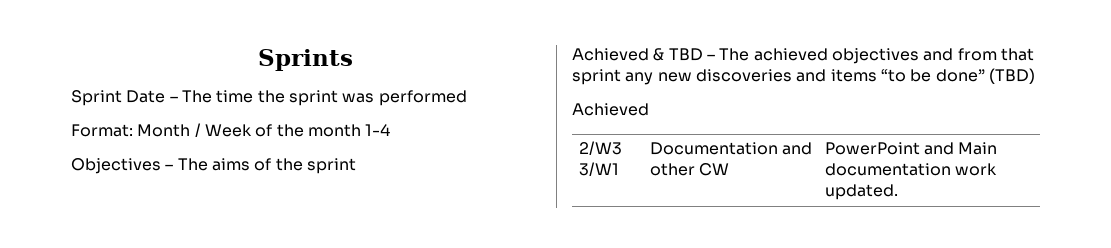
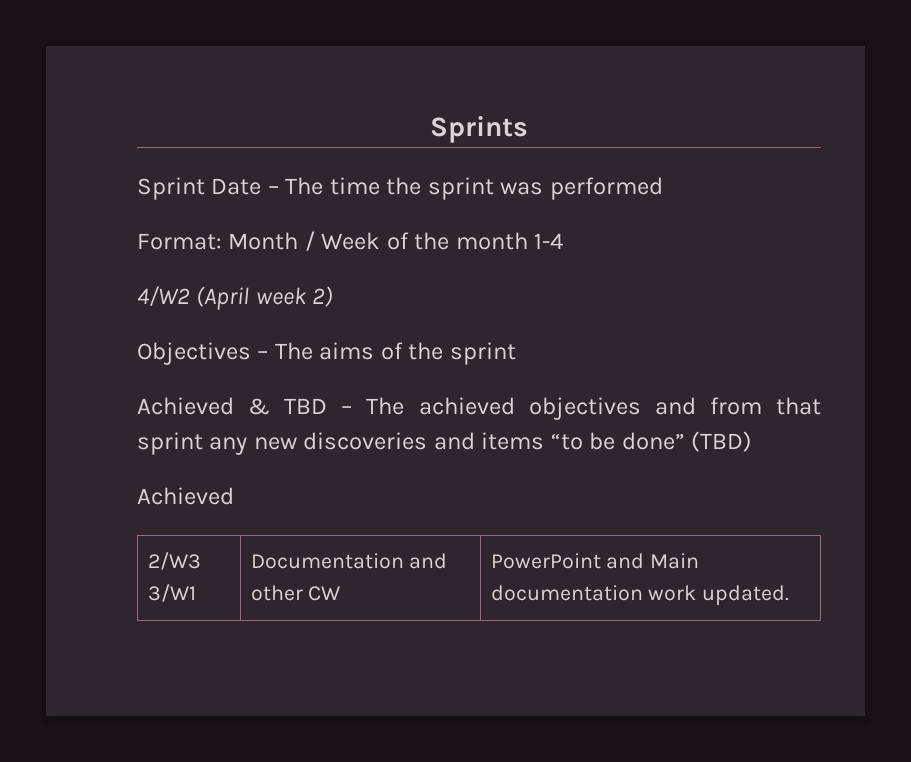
+ 4/W2 (April week 2)

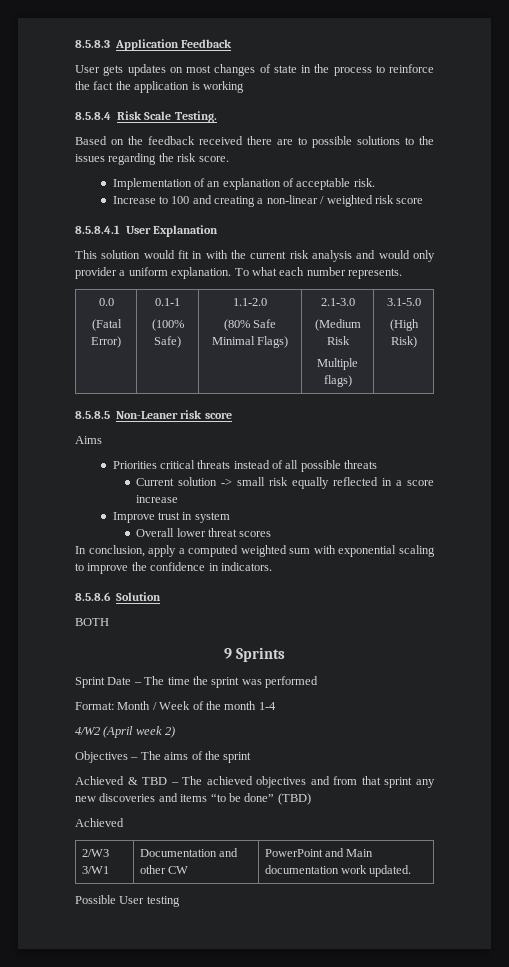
- Sprints
+ 8.5.8.3 Application Feedback
+ User gets updates on most changes of state in the process to reinforce the fact the application is working
+ 8.5.8.4 Risk Scale Testing.
+ Based on the feedback received there are to possible solutions to the issues regarding the risk score.
+ Implementation of an explanation of acceptable risk.
+ Increase to 100 and creating a non-linear / weighted risk score
+ 8.5.8.4.1 User Explanation
+ This solution would fit in with the current risk analysis and would only provider a uniform explanation. To what each number represents.
+ 0.0
+ (Fatal Error) | 0.1-1
+ (100% Safe) | 1.1-2.0
+ (80% Safe Minimal Flags) | 2.1-3.0
+ (Medium Risk
+ Multiple flags) | 3.1-5.0
+ (High Risk)
+ 8.5.8.5 Non-Leaner risk score
+ Aims
+ Priorities critical threats instead of all possible threats
+ Current solution -> small risk equally reflected in a score increase
+ Improve trust in system
+ Overall lower threat scores
+ In conclusion, apply a computed weighted sum with exponential scaling to improve the confidence in indicators.
+ 8.5.8.6 Solution
+ BOTH
+ 9 Sprints
+ Possible User testing

